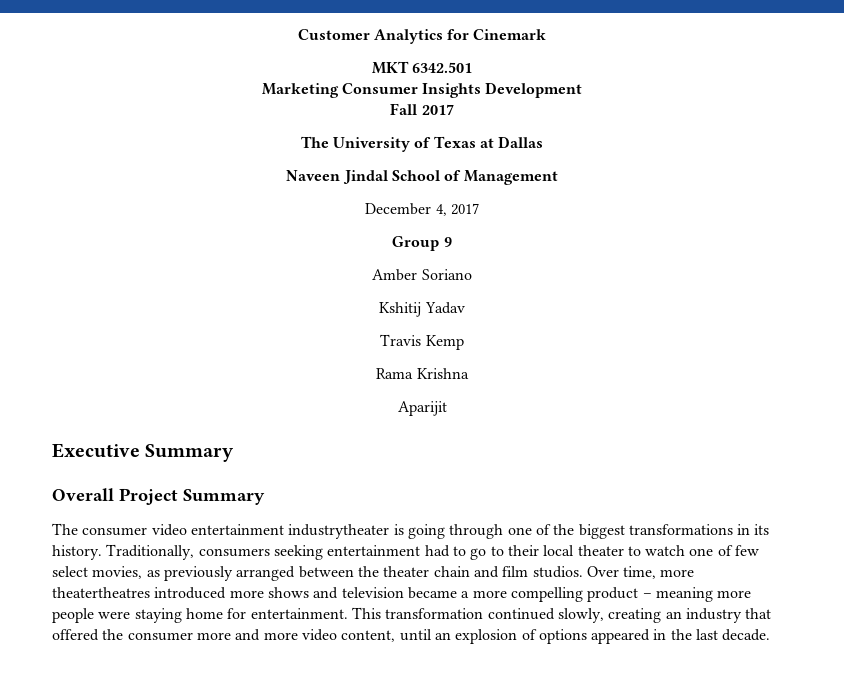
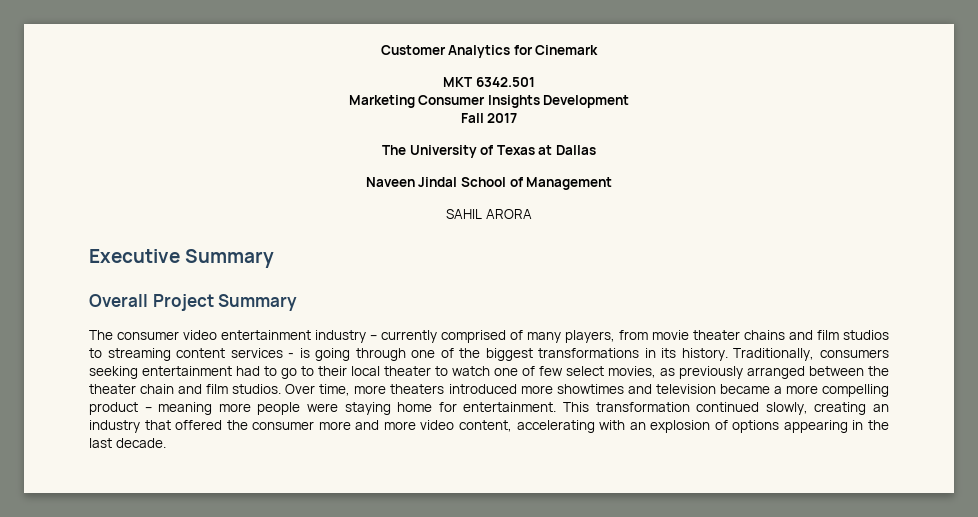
- December 4, 2017
- Group 9
- Amber Soriano
- Kshitij Yadav
- Travis Kemp
- Rama Krishna
- Aparijit
+ SAHIL ARORA
- The consumer video entertainment industrytheater is going through one of the biggest transformations in its history.
+ The consumer video entertainment industry – currently comprised of many players, from movie theater chains and film studios to streaming content services - is going through one of the biggest transformations in its history.
- Over time, more theatertheatres introduced more shows and television became a more compelling product – meaning more people were staying home for entertainment.
+ Over time, more theaters introduced more showtimes and television became a more compelling product – meaning more people were staying home for entertainment.
- This transformation continued slowly, creating an industry that offered the consumer more and more video content, until an explosion of options appeared in the last decade.
+ This transformation continued slowly, creating an industry that offered the consumer more and more video content, accelerating with an explosion of options appearing in the last decade.

